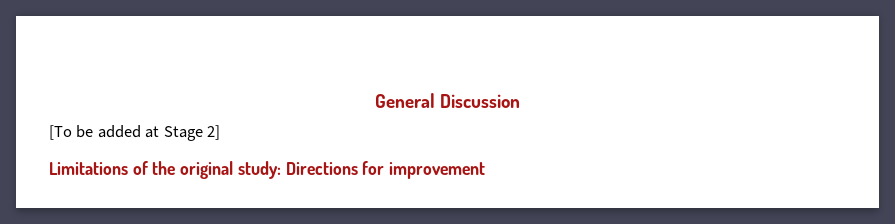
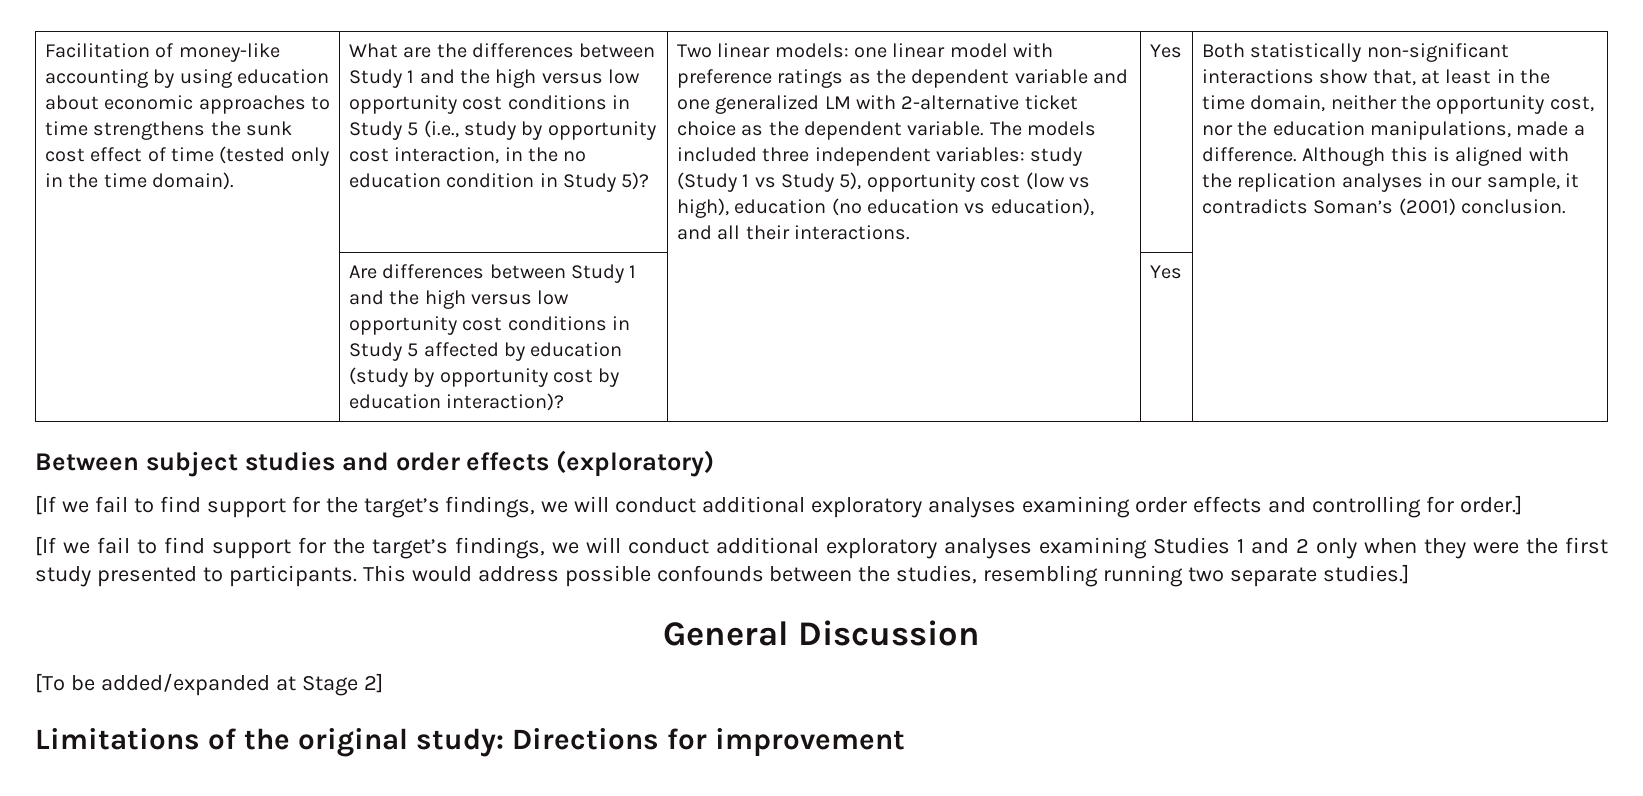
+ Facilitation of money-like accounting by using education about economic approaches to time strengthens the sunk cost effect of time (tested only in the time domain). | What are the differences between Study 1 and the high versus low opportunity cost conditions in Study 5 (i.e., study by opportunity cost interaction, in the no education condition in Study 5)? | Two linear models: one linear model with preference ratings as the dependent variable and one generalized LM with 2-alternative ticket choice as the dependent variable. The models included three independent variables: study (Study 1 vs Study 5), opportunity cost (low vs high), education (no education vs education), and all their interactions. | Yes | Both statistically non-significant interactions show that, at least in the time domain, neither the opportunity cost, nor the education manipulations, made a difference. Although this is aligned with the replication analyses in our sample, it contradicts Soman’s (2001) conclusion.
+ | Are differences between Study 1 and the high versus low opportunity cost conditions in Study 5 affected by education (study by opportunity cost by education interaction)? | | Yes |
+ Between subject studies and order effects (exploratory)
+ [If we fail to find support for the target’s findings, we will conduct additional exploratory analyses examining order effects and controlling for order.]
+ [If we fail to find support for the target’s findings, we will conduct additional exploratory analyses examining Studies 1 and 2 only when they were the first study presented to participants. This would address possible confounds between the studies, resembling running two separate studies.]
- [To be added at Stage 2]
+ [To be added/expanded at Stage 2]

